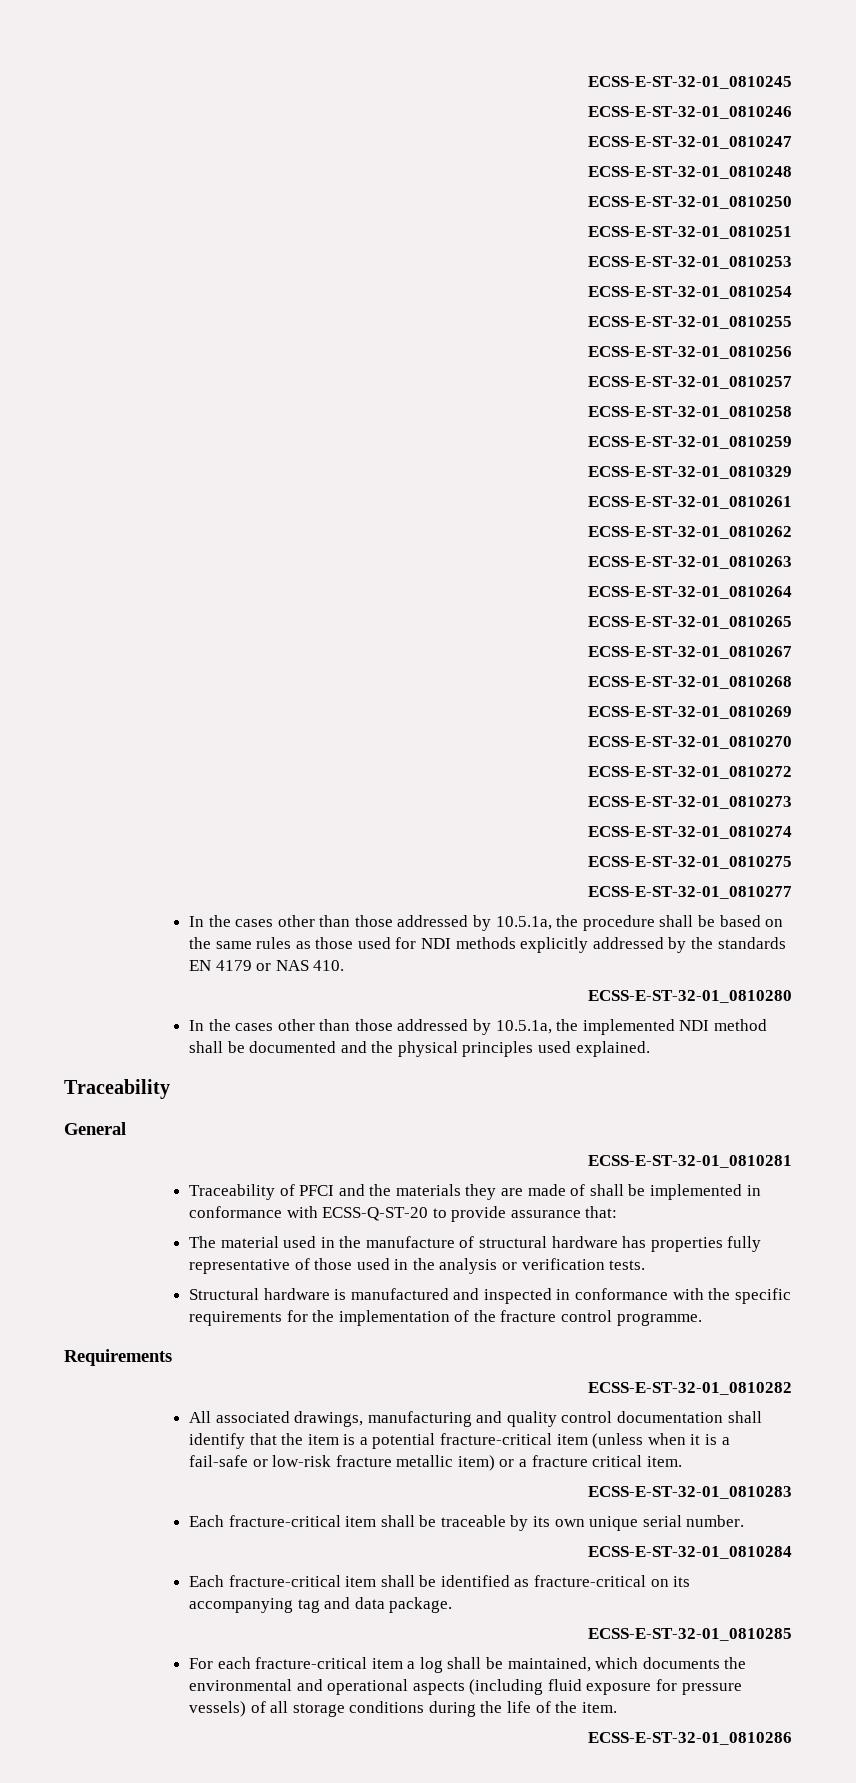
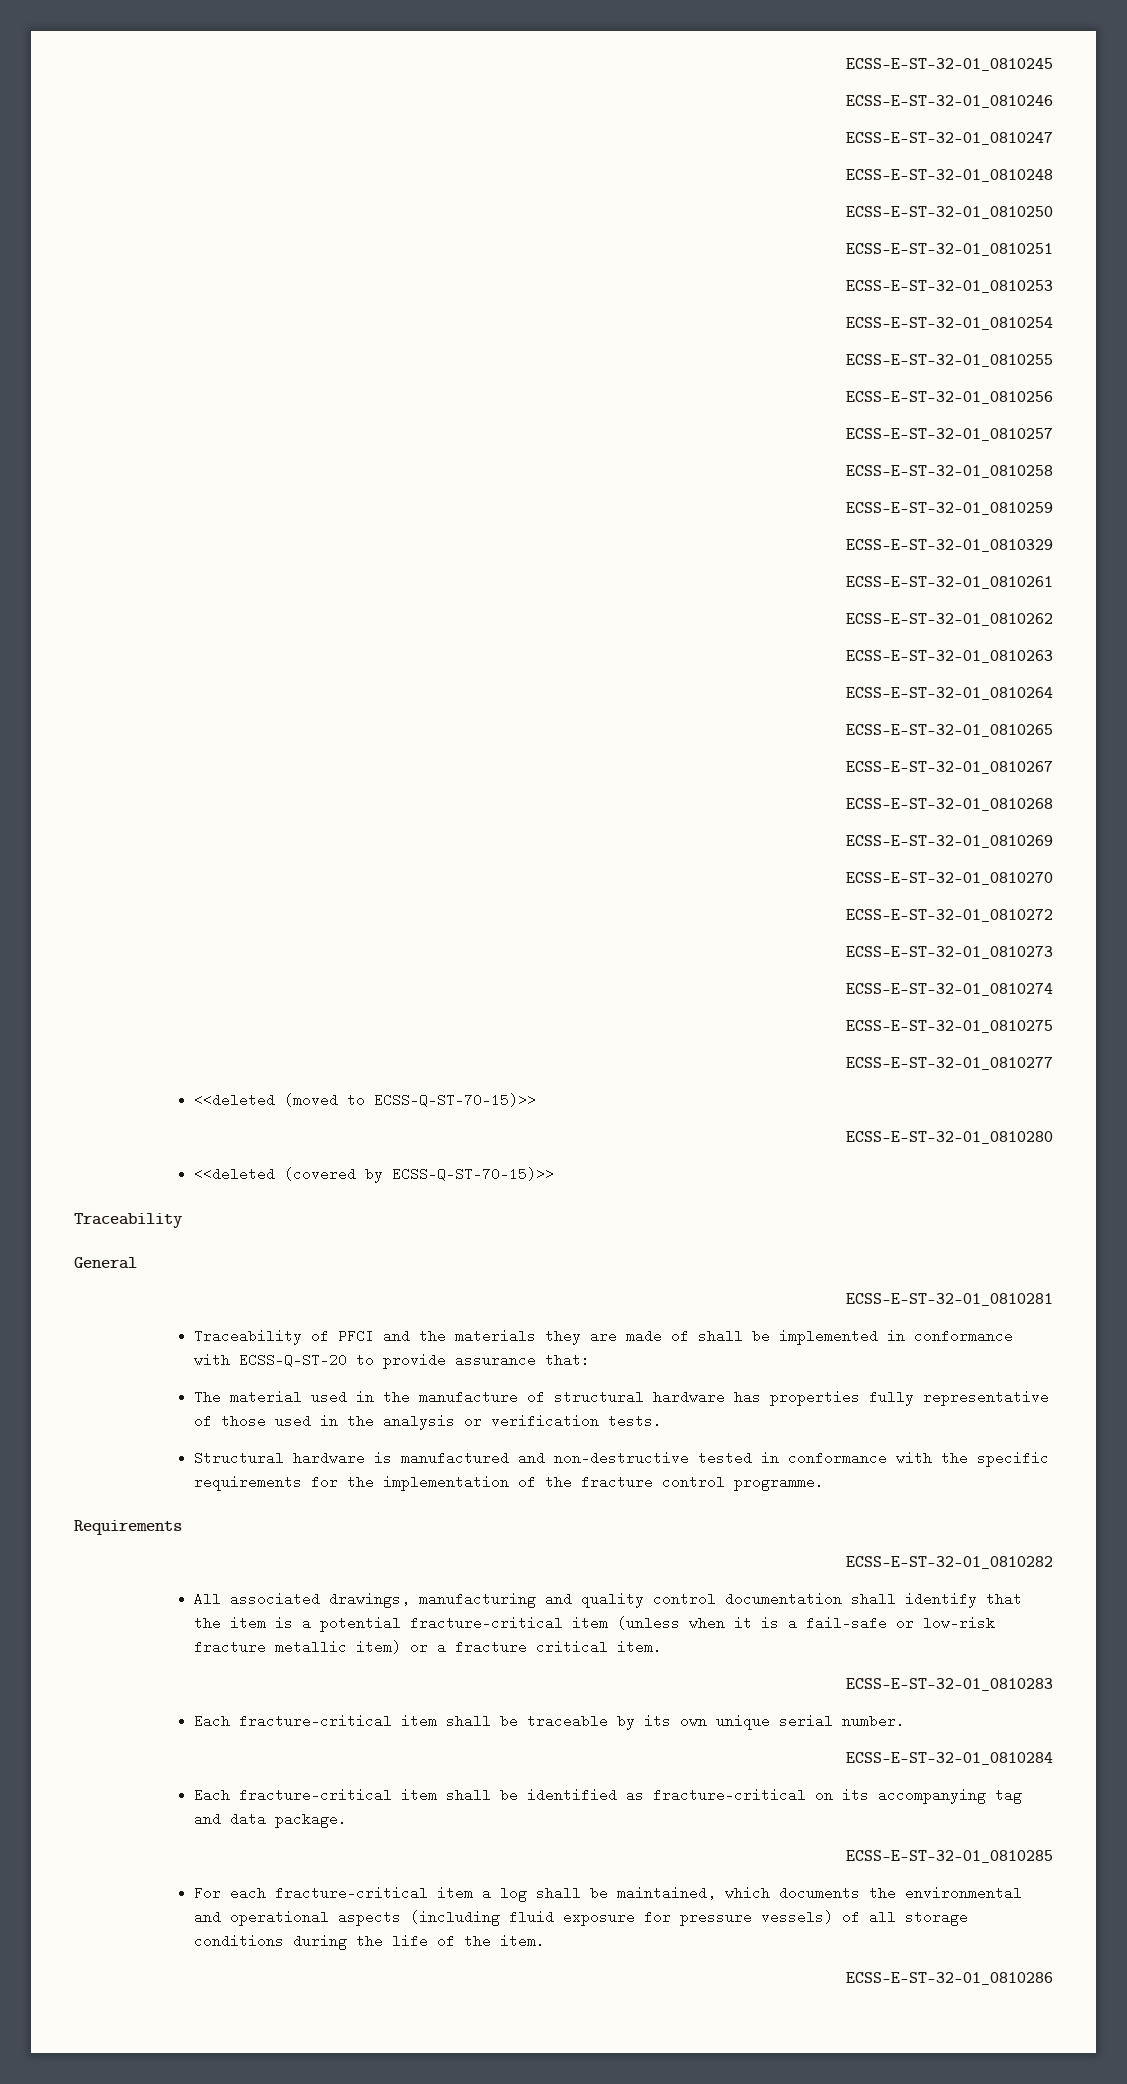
- In the cases other than those addressed by 10.5.1a, the procedure shall be based on the same rules as those used for NDI methods explicitly addressed by the standards EN 4179 or NAS 410.
+ <<deleted (moved to ECSS-Q-ST-70-15)>>
  ECSS-E-ST-32-01_0810280
- In the cases other than those addressed by 10.5.1a, the implemented NDI method shall be documented and the physical principles used explained.
+ <<deleted (covered by ECSS-Q-ST-70-15)>>
- Structural hardware is manufactured and inspected in conformance with the specific requirements for the implementation of the fracture control programme.
+ Structural hardware is manufactured and non-destructive tested in conformance with the specific requirements for the implementation of the fracture control programme.

